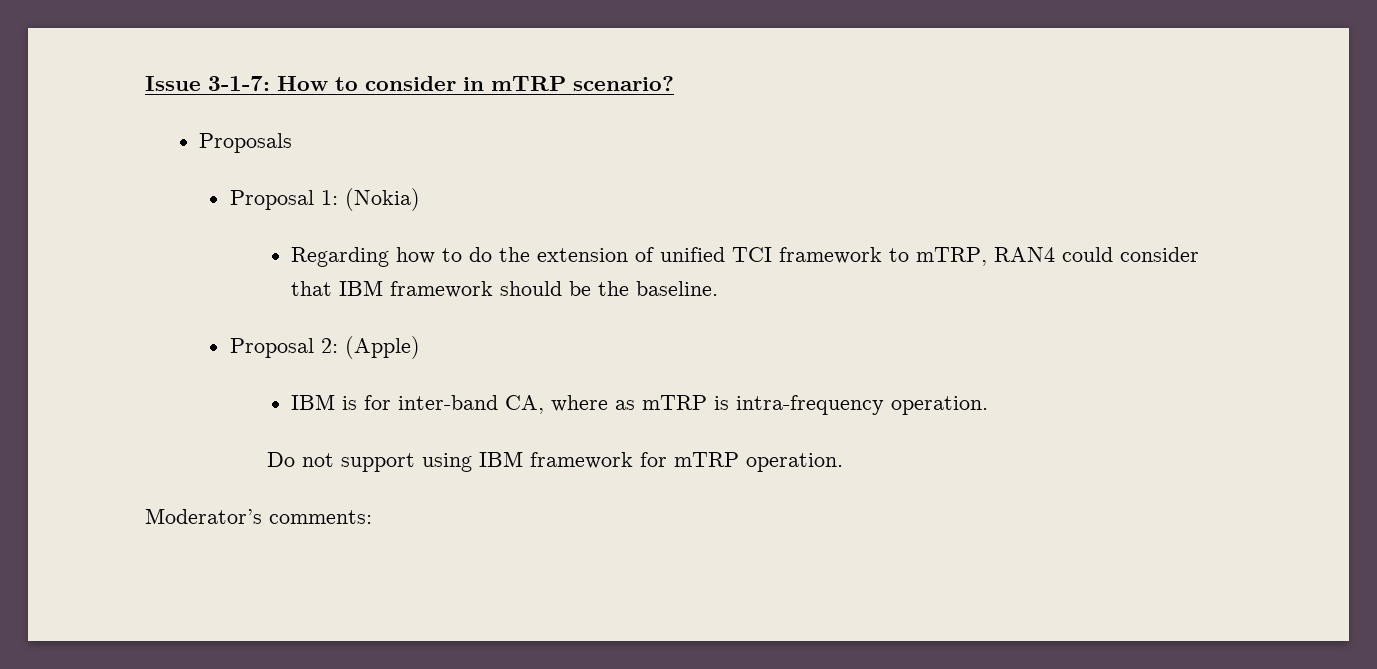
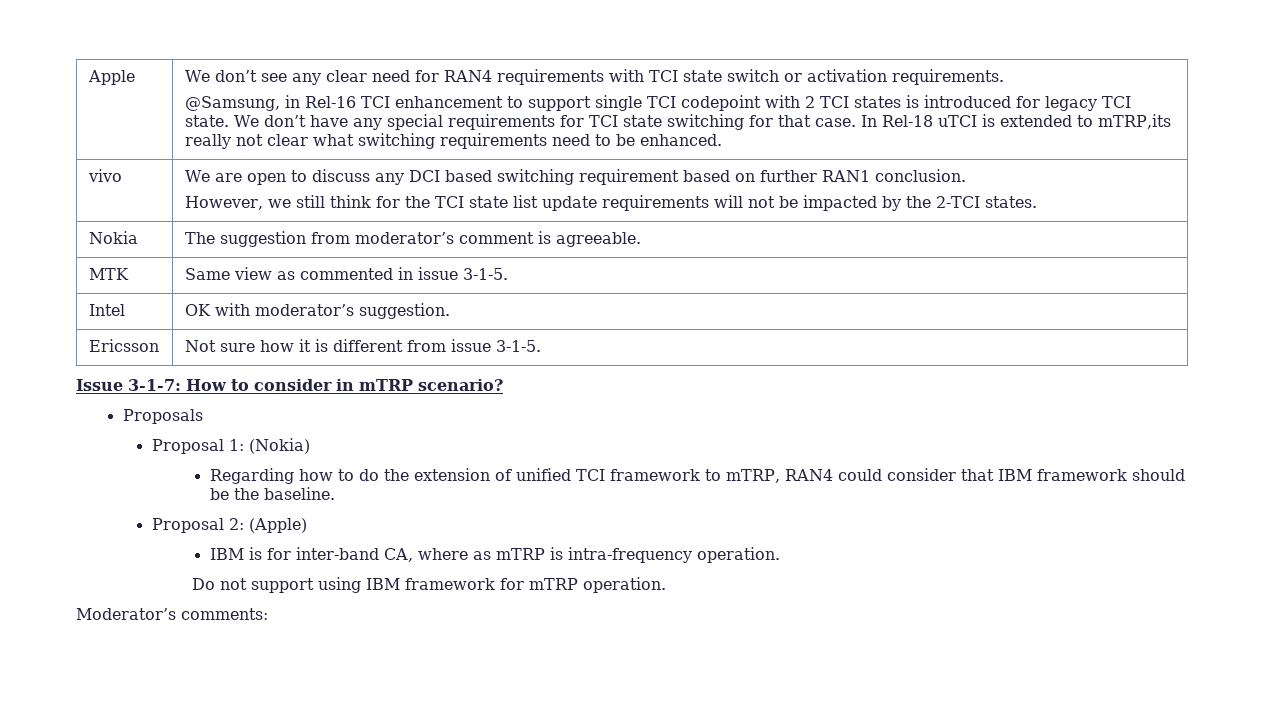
+ Apple | We don’t see any clear need for RAN4 requirements with TCI state switch or activation requirements.
+ @Samsung, in Rel-16 TCI enhancement to support single TCI codepoint with 2 TCI states is introduced for legacy TCI state. We don’t have any special requirements for TCI state switching for that case. In Rel-18 uTCI is extended to mTRP,its really not clear what switching requirements need to be enhanced.
+ vivo | We are open to discuss any DCI based switching requirement based on further RAN1 conclusion.
+ However, we still think for the TCI state list update requirements will not be impacted by the 2-TCI states.
+ Nokia | The suggestion from moderator’s comment is agreeable.
+ MTK | Same view as commented in issue 3-1-5.
+ Intel | OK with moderator’s suggestion.
+ Ericsson | Not sure how it is different from issue 3-1-5.

